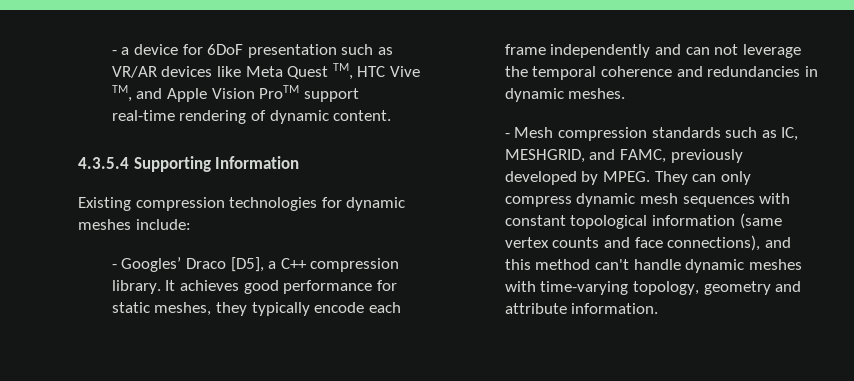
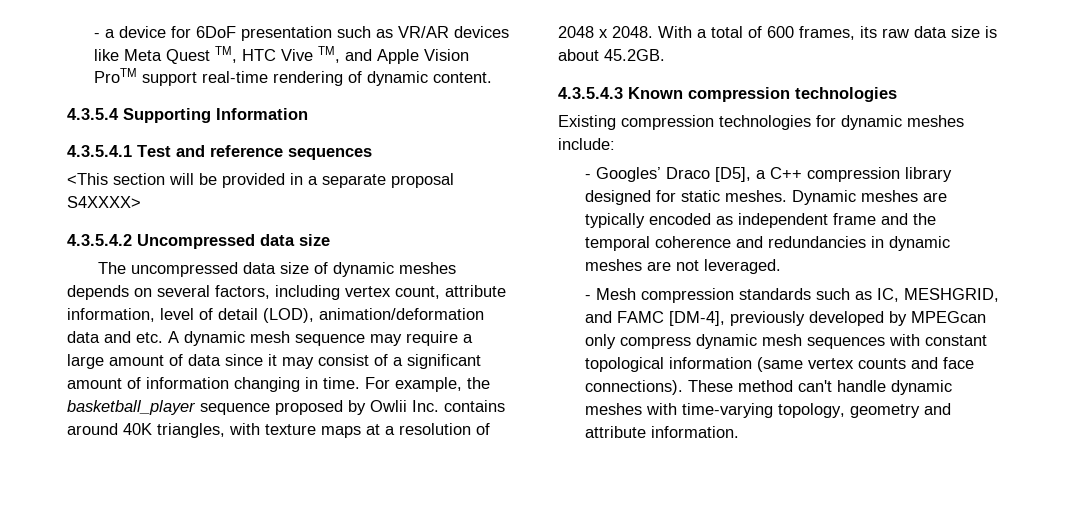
+ 4.3.5.4.1 Test and reference sequences
+ <This section will be provided in a separate proposal S4XXXX>
+ 4.3.5.4.2 Uncompressed data size
+ The uncompressed data size of dynamic meshes depends on several factors, including vertex count, attribute information, level of detail (LOD), animation/deformation data and etc. A dynamic mesh sequence may require a large amount of data since it may consist of a significant amount of information changing in time. For example, the basketball_player sequence proposed by Owlii Inc. contains around 40K triangles, with texture maps at a resolution of 2048 x 2048. With a total of 600 frames, its raw data size is about 45.2GB.
+ 4.3.5.4.3 Known compression technologies
- - Googles’ Draco [D5], a C++ compression library. It achieves good performance for static meshes, they typically encode each frame independently and can not leverage the temporal coherence and redundancies in dynamic meshes.
+ - Googles’ Draco [D5], a C++ compression library designed for static meshes. Dynamic meshes are typically encoded as independent frame and the temporal coherence and redundancies in dynamic meshes are not leveraged.
- - Mesh compression standards such as IC, MESHGRID, and FAMC, previously developed by MPEG. They can only compress dynamic mesh sequences with constant topological information (same vertex counts and face connections), and this method can't handle dynamic meshes with time-varying topology, geometry and attribute information.
+ - Mesh compression standards such as IC, MESHGRID, and FAMC [DM-4], previously developed by MPEGcan only compress dynamic mesh sequences with constant topological information (same vertex counts and face connections). These method can't handle dynamic meshes with time-varying topology, geometry and attribute information.

